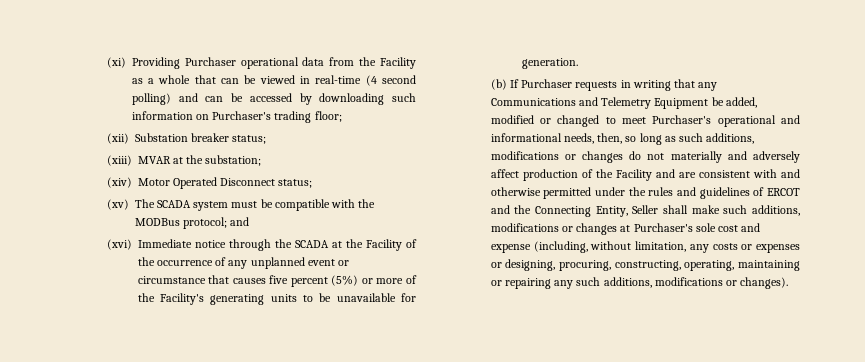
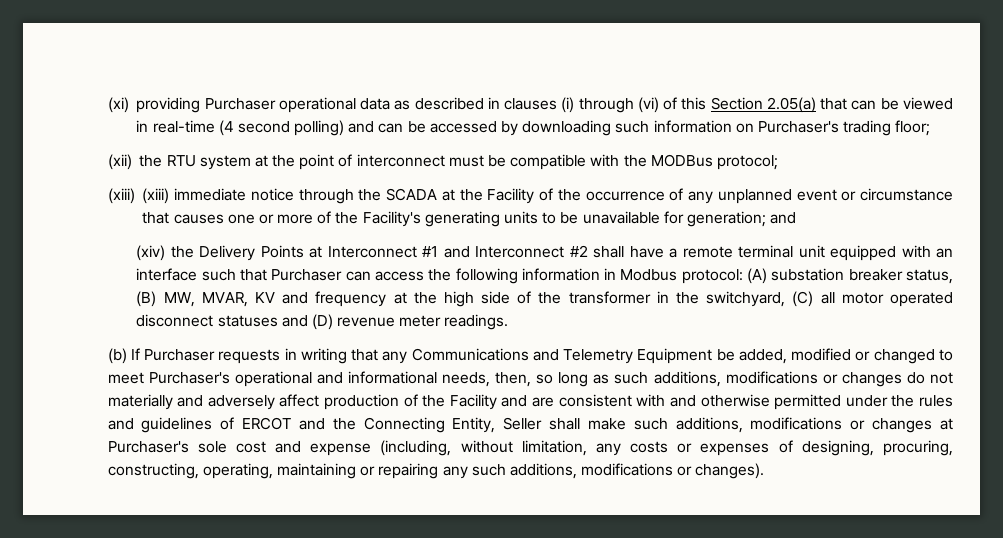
- (xi) Providing Purchaser operational data from the Facility as a whole that can be viewed in real-time (4 second polling) and can be accessed by downloading such information on Purchaser's trading floor;
+ (xi) providing Purchaser operational data as described in clauses (i) through (vi) of this Section 2.05(a) that can be viewed in real-time (4 second polling) and can be accessed by downloading such information on Purchaser's trading floor;
- (xii) Substation breaker status;
- (xiii) MVAR at the substation;
- (xiv) Motor Operated Disconnect status;
- (xv) The SCADA system must be compatible with the MODBus protocol; and
- (xvi) Immediate notice through the SCADA at the Facility of the occurrence of any unplanned event or circumstance that causes five percent (5%) or more of the Facility's generating units to be unavailable for generation.
+ (xii) the RTU system at the point of interconnect must be compatible with the MODBus protocol;
+ (xiii) (xiii) immediate notice through the SCADA at the Facility of the occurrence of any unplanned event or circumstance that causes one or more of the Facility's generating units to be unavailable for generation; and
+ (xiv) the Delivery Points at Interconnect #1 and Interconnect #2 shall have a remote terminal unit equipped with an interface such that Purchaser can access the following information in Modbus protocol: (A) substation breaker status, (B) MW, MVAR, KV and frequency at the high side of the transformer in the switchyard, (C) all motor operated disconnect statuses and (D) revenue meter readings.
- (b) If Purchaser requests in writing that any Communications and Telemetry Equipment be added, modified or changed to meet Purchaser's operational and informational needs, then, so long as such additions, modifications or changes do not materially and adversely affect production of the Facility and are consistent with and otherwise permitted under the rules and guidelines of ERCOT and the Connecting Entity, Seller shall make such additions, modifications or changes at Purchaser's sole cost and expense (including, without limitation, any costs or expenses or designing, procuring, constructing, operating, maintaining or repairing any such additions, modifications or changes).
+ (b) If Purchaser requests in writing that any Communications and Telemetry Equipment be added, modified or changed to meet Purchaser's operational and informational needs, then, so long as such additions, modifications or changes do not materially and adversely affect production of the Facility and are consistent with and otherwise permitted under the rules and guidelines of ERCOT and the Connecting Entity, Seller shall make such additions, modifications or changes at Purchaser's sole cost and expense (including, without limitation, any costs or expenses of designing, procuring, constructing, operating, maintaining or repairing any such additions, modifications or changes).

